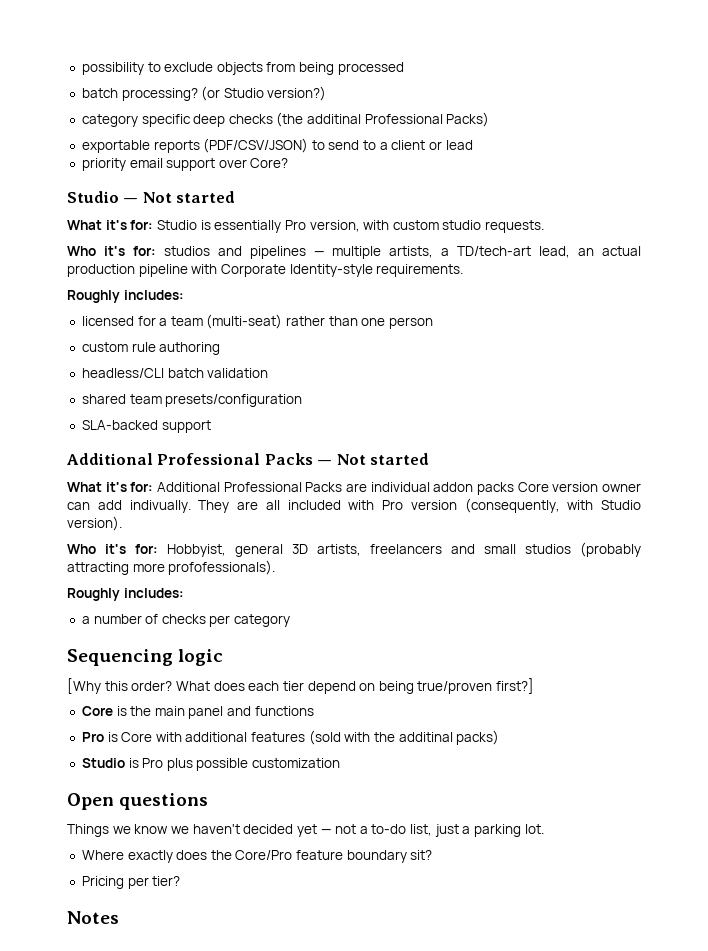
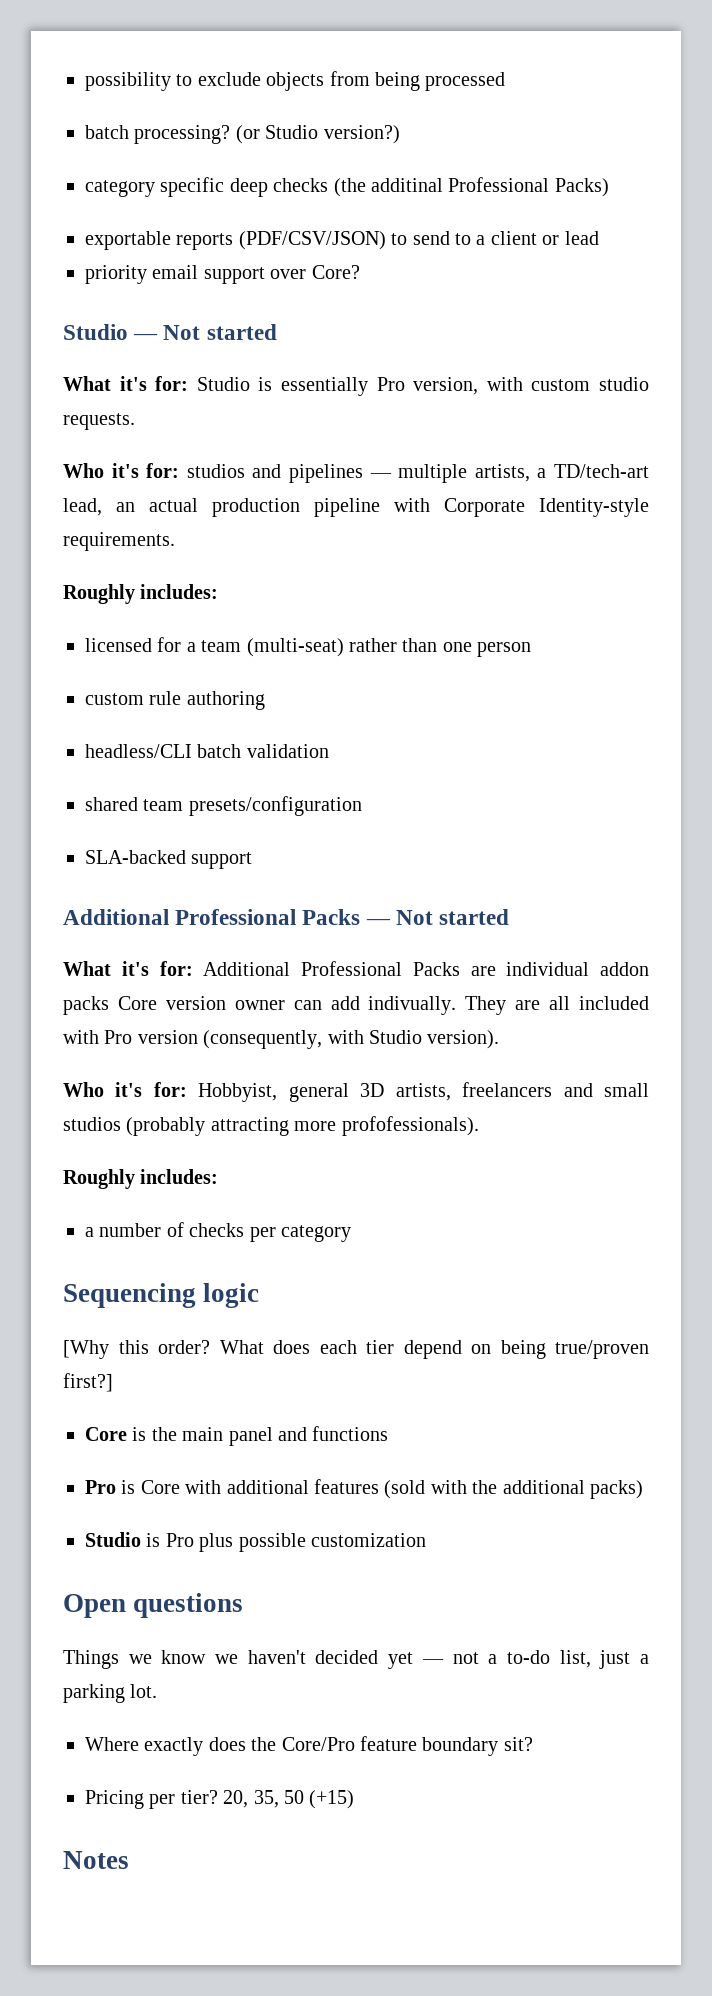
- Pro is Core with additional features (sold with the additinal packs)
+ Pro is Core with additional features (sold with the additional packs)
+ 20, 35, 50 (+15)

